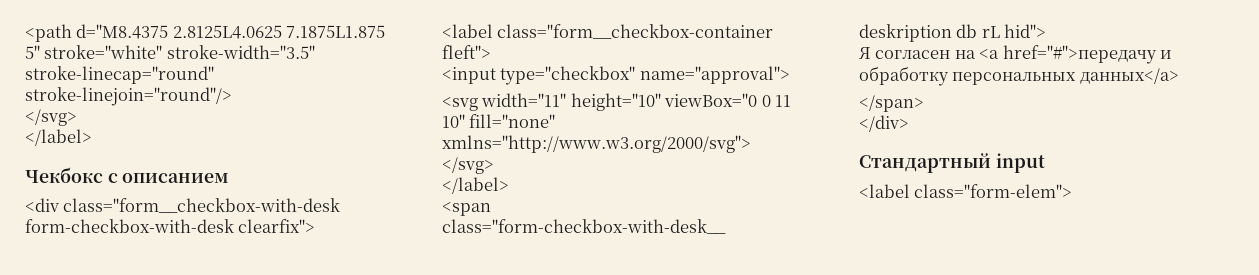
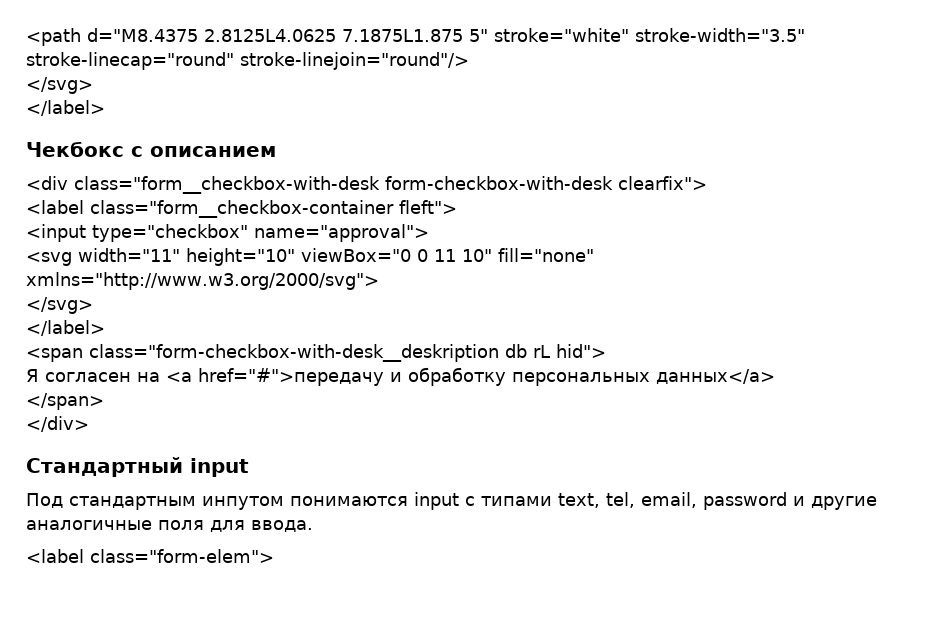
+ Под стандартным инпутом понимаются input с типами text, tel, email, password и другие аналогичные поля для ввода.

